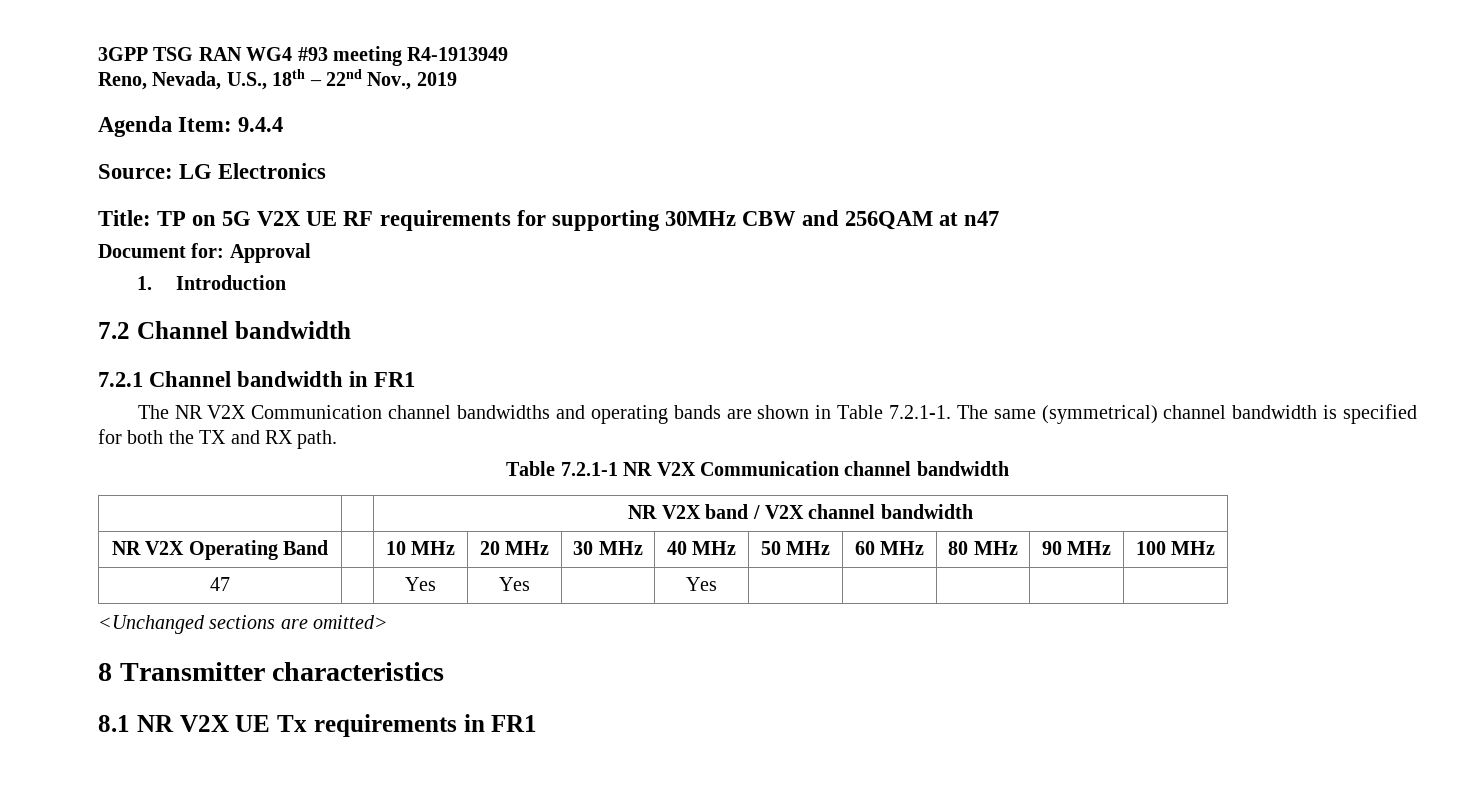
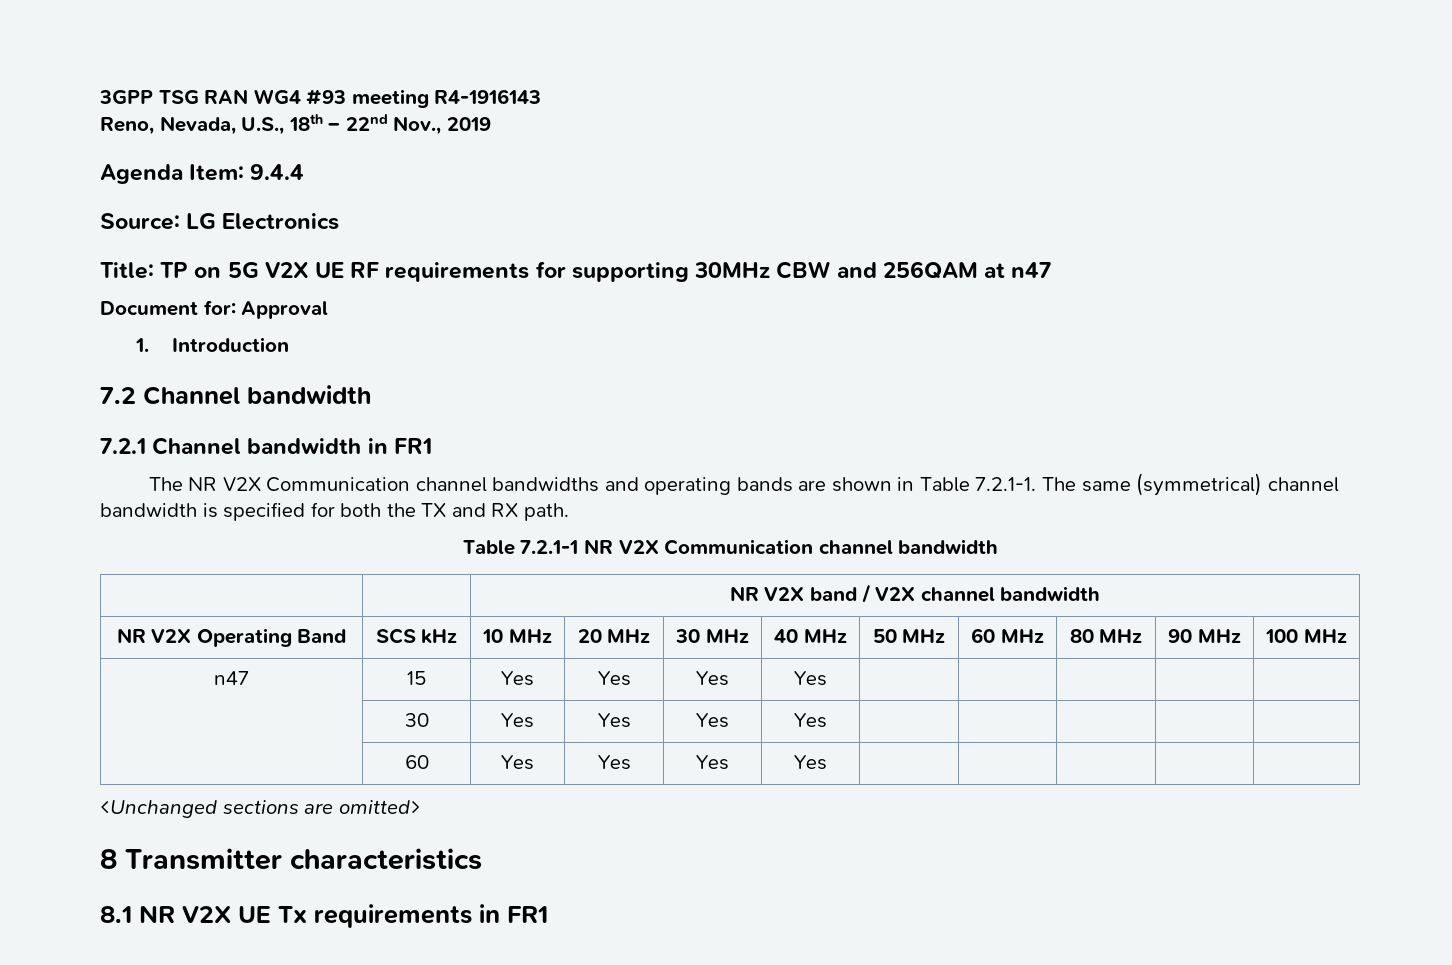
- 3GPP TSG RAN WG4 #93 meeting R4-1913949
+ 3GPP TSG RAN WG4 #93 meeting R4-1916143
- NR V2X Operating Band | | 10 MHz | 20 MHz | 30 MHz | 40 MHz | 50 MHz | 60 MHz | 80 MHz | 90 MHz | 100 MHz
+ NR V2X Operating Band | SCS kHz | 10 MHz | 20 MHz | 30 MHz | 40 MHz | 50 MHz | 60 MHz | 80 MHz | 90 MHz | 100 MHz
- 47 | | Yes | Yes | | Yes | | | | |
+ n47 | 15 | Yes | Yes | Yes | Yes | | | | |
+ | 30 | Yes | Yes | Yes | Yes | | | | |
+ | 60 | Yes | Yes | Yes | Yes | | | | |

